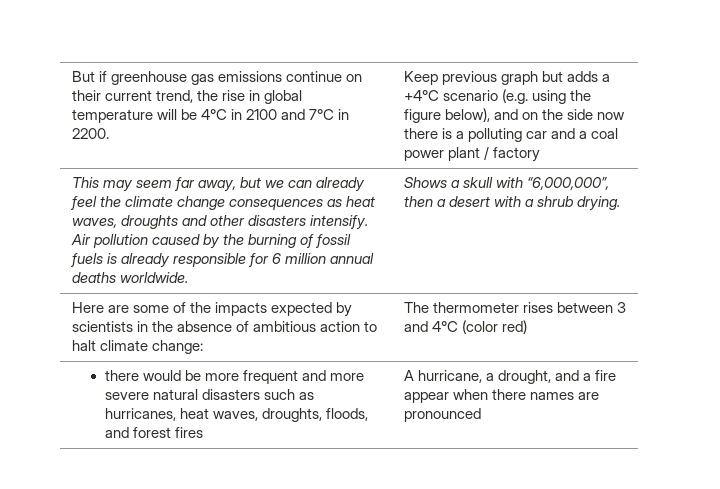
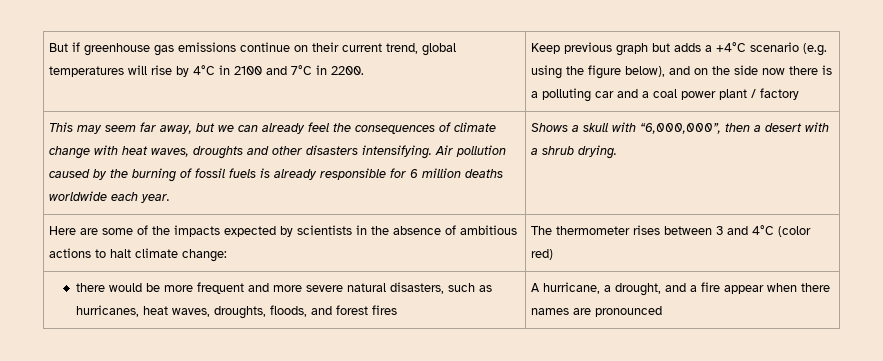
- But if greenhouse gas emissions continue on their current trend, the rise in global temperature will be 4°C in 2100 and 7°C in 2200.
+ But if greenhouse gas emissions continue on their current trend, global temperatures will rise by 4°C in 2100 and 7°C in 2200.
- This may seem far away, but we can already feel the climate change consequences as heat waves, droughts and other disasters intensify.
+ This may seem far away, but we can already feel the consequences of climate change with heat waves, droughts and other disasters intensifying.
- Air pollution caused by the burning of fossil fuels is already responsible for 6 million annual deaths worldwide.
+ Air pollution caused by the burning of fossil fuels is already responsible for 6 million deaths worldwide each year.
- Here are some of the impacts expected by scientists in the absence of ambitious action to halt climate change: | The thermometer rises between 3 and 4°C (color red)
+ Here are some of the impacts expected by scientists in the absence of ambitious actions to halt climate change: | The thermometer rises between 3 and 4°C (color red)
- there would be more frequent and more severe natural disasters such as hurricanes, heat waves, droughts, floods, and forest fires | A hurricane, a drought, and a fire appear when there names are pronounced
+ there would be more frequent and more severe natural disasters, such as hurricanes, heat waves, droughts, floods, and forest fires | A hurricane, a drought, and a fire appear when there names are pronounced

